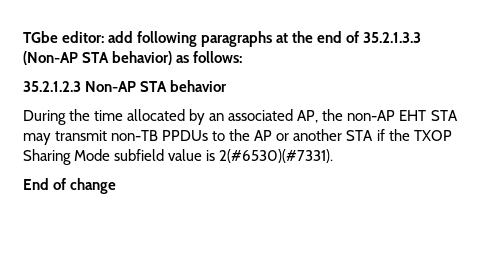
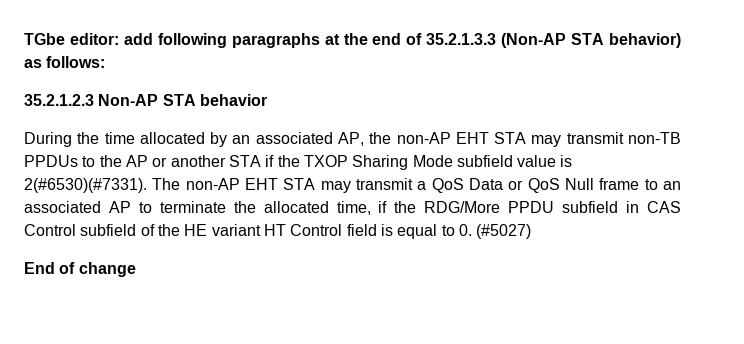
+ The non-AP EHT STA may transmit a QoS Data or QoS Null frame to an associated AP to terminate the allocated time, if the RDG/More PPDU subfield in CAS Control subfield of the HE variant HT Control field is equal to 0. (#5027)

